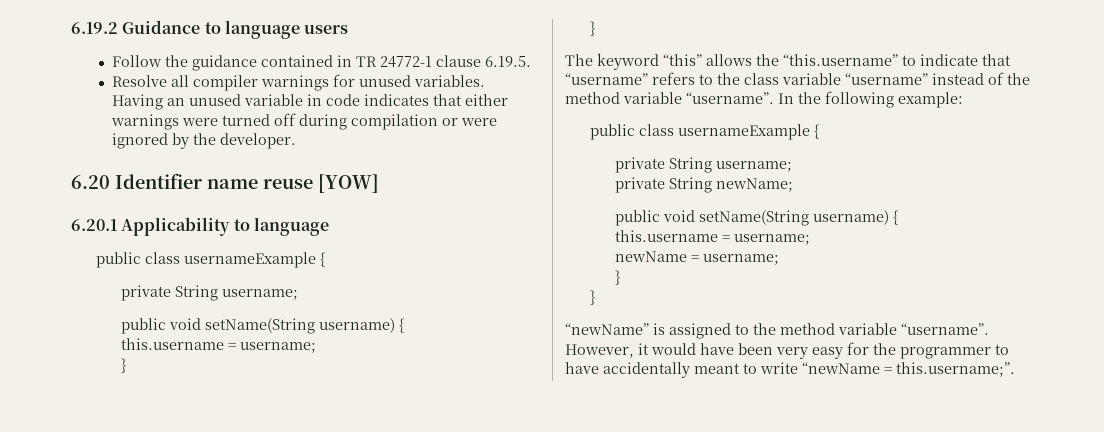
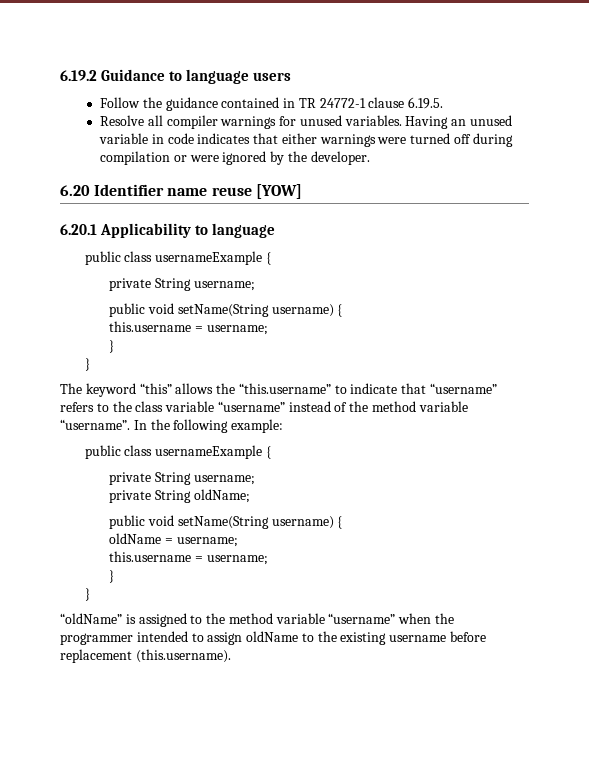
- private String newName;
+ private String oldName;
  public void setName(String username) {
+ oldName = username;
  this.username = username;
- newName = username;
  }
  }
- “newName” is assigned to the method variable “username”. However, it would have been very easy for the programmer to have accidentally meant to write “newName = this.username;”.
+ “oldName” is assigned to the method variable “username” when the programmer intended to assign oldName to the existing username before replacement (this.username).

